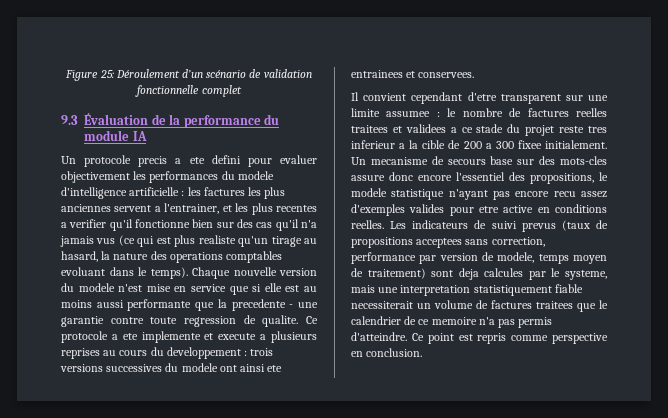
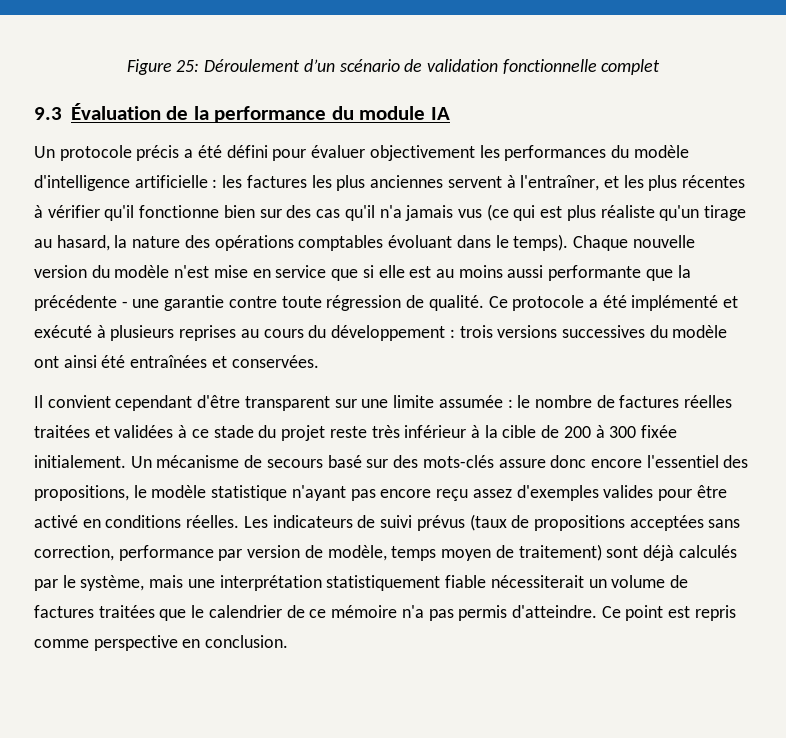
- Un protocole precis a ete defini pour evaluer objectivement les performances du modele d'intelligence artificielle : les factures les plus anciennes servent a l'entrainer, et les plus recentes a verifier qu'il fonctionne bien sur des cas qu'il n'a jamais vus (ce qui est plus realiste qu'un tirage au hasard, la nature des operations comptables evoluant dans le temps).
+ Un protocole précis a été défini pour évaluer objectivement les performances du modèle d'intelligence artificielle : les factures les plus anciennes servent à l'entraîner, et les plus récentes à vérifier qu'il fonctionne bien sur des cas qu'il n'a jamais vus (ce qui est plus réaliste qu'un tirage au hasard, la nature des opérations comptables évoluant dans le temps).
- Chaque nouvelle version du modele n'est mise en service que si elle est au moins aussi performante que la precedente - une garantie contre toute regression de qualite. Ce protocole a ete implemente et execute a plusieurs reprises au cours du developpement : trois versions successives du modele ont ainsi ete entrainees et conservees.
+ Chaque nouvelle version du modèle n'est mise en service que si elle est au moins aussi performante que la précédente - une garantie contre toute régression de qualité. Ce protocole a été implémenté et exécuté à plusieurs reprises au cours du développement : trois versions successives du modèle ont ainsi été entraînées et conservées.
- Il convient cependant d'etre transparent sur une limite assumee : le nombre de factures reelles traitees et validees a ce stade du projet reste tres inferieur a la cible de 200 a 300 fixee initialement.
+ Il convient cependant d'être transparent sur une limite assumée : le nombre de factures réelles traitées et validées à ce stade du projet reste très inférieur à la cible de 200 à 300 fixée initialement.
- Un mecanisme de secours base sur des mots-cles assure donc encore l'essentiel des propositions, le modele statistique n'ayant pas encore recu assez d'exemples valides pour etre active en conditions reelles.
+ Un mécanisme de secours basé sur des mots-clés assure donc encore l'essentiel des propositions, le modèle statistique n'ayant pas encore reçu assez d'exemples valides pour être activé en conditions réelles.
- Les indicateurs de suivi prevus (taux de propositions acceptees sans correction, performance par version de modele, temps moyen de traitement) sont deja calcules par le systeme, mais une interpretation statistiquement fiable necessiterait un volume de factures traitees que le calendrier de ce memoire n'a pas permis d'atteindre.
+ Les indicateurs de suivi prévus (taux de propositions acceptées sans correction, performance par version de modèle, temps moyen de traitement) sont déjà calculés par le système, mais une interprétation statistiquement fiable nécessiterait un volume de factures traitées que le calendrier de ce mémoire n'a pas permis d'atteindre.

